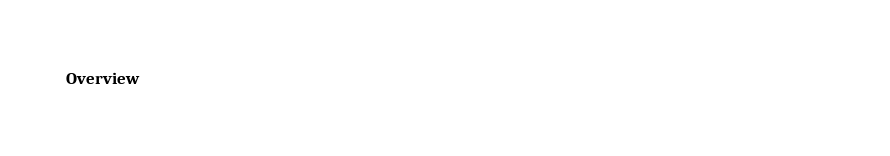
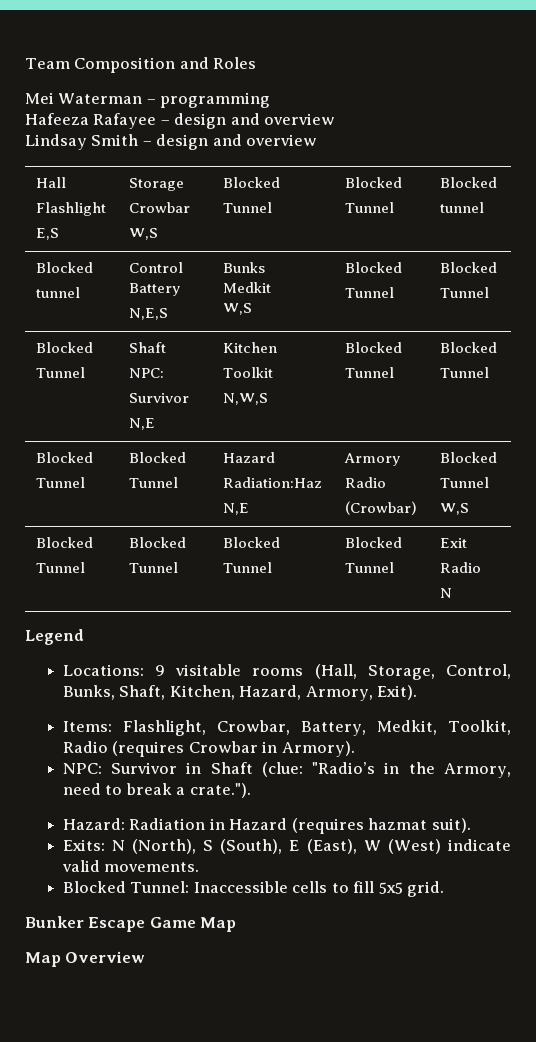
- Overview
+ Team Composition and Roles
+ Mei Waterman – programming
+ Hafeeza Rafayee – design and overview
+ Lindsay Smith – design and overview
+ Hall
+ Flashlight
+ E,S | Storage
+ Crowbar
+ W,S | Blocked
+ Tunnel | Blocked
+ Tunnel | Blocked
+ tunnel
+ Blocked
+ tunnel | Control Battery
+ N,E,S | Bunks
+ Medkit
+ W,S | Blocked
+ Tunnel | Blocked
+ Tunnel
+ Blocked
+ Tunnel | Shaft
+ NPC:
+ Survivor
+ N,E | Kitchen
+ Toolkit
+ N,W,S | Blocked
+ Tunnel | Blocked
+ Tunnel
+ Blocked
+ Tunnel | Blocked
+ Tunnel | Hazard
+ Radiation:Haz
+ N,E | Armory
+ Radio
+ (Crowbar) | Blocked
+ Tunnel
+ W,S
+ Blocked
+ Tunnel | Blocked
+ Tunnel | Blocked
+ Tunnel | Blocked
+ Tunnel | Exit
+ Radio
+ N
+ Legend
+ Locations: 9 visitable rooms (Hall, Storage, Control, Bunks, Shaft, Kitchen, Hazard, Armory, Exit).
+ Items: Flashlight, Crowbar, Battery, Medkit, Toolkit, Radio (requires Crowbar in Armory).
+ NPC: Survivor in Shaft (clue: "Radio’s in the Armory, need to break a crate.").
+ Hazard: Radiation in Hazard (requires hazmat suit).
+ Exits: N (North), S (South), E (East), W (West) indicate valid movements.
+ Blocked Tunnel: Inaccessible cells to fill 5x5 grid.
+ Bunker Escape Game Map
+ Map Overview

